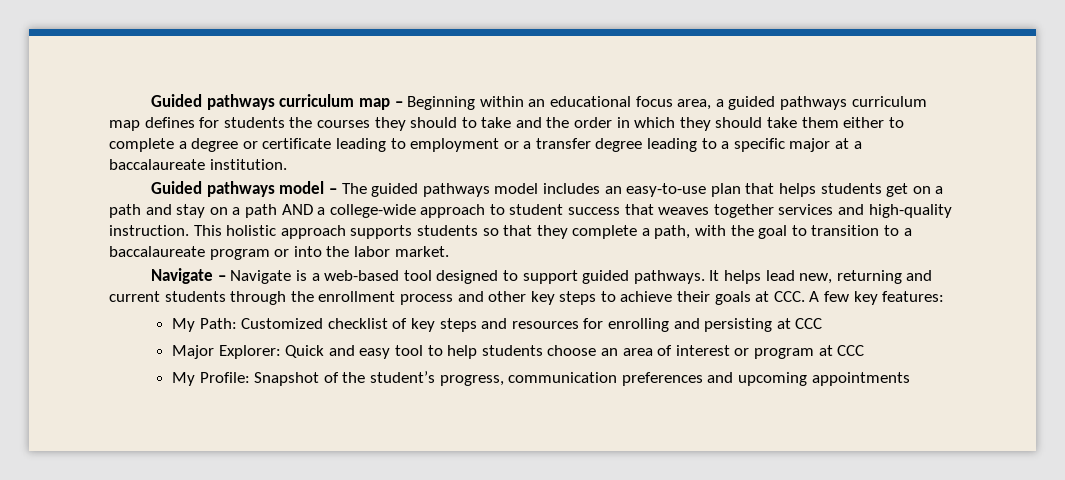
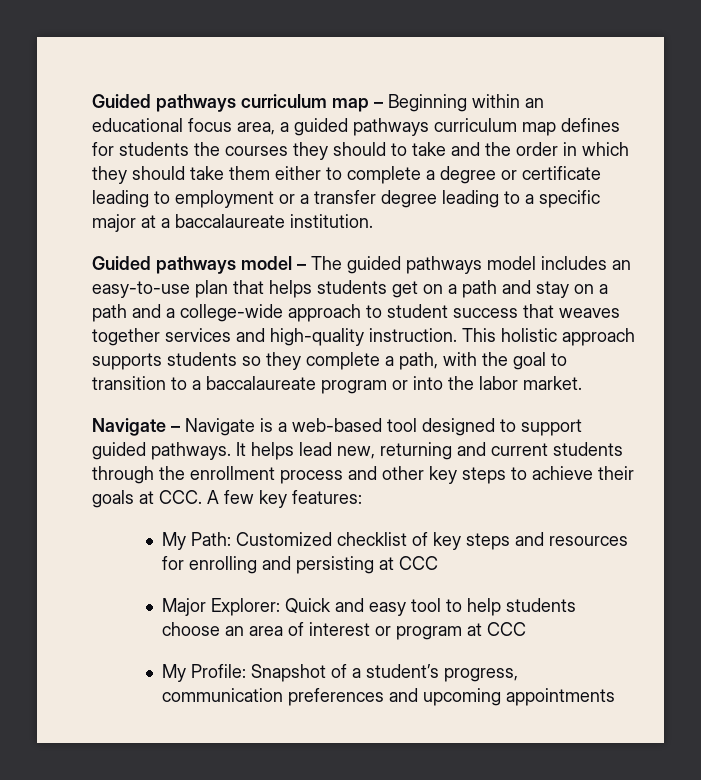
- Guided pathways model – The guided pathways model includes an easy-to-use plan that helps students get on a path and stay on a path AND a college-wide approach to student success that weaves together services and high-quality instruction.
+ Guided pathways model – The guided pathways model includes an easy-to-use plan that helps students get on a path and stay on a path and a college-wide approach to student success that weaves together services and high-quality instruction.
- This holistic approach supports students so that they complete a path, with the goal to transition to a baccalaureate program or into the labor market.
+ This holistic approach supports students so they complete a path, with the goal to transition to a baccalaureate program or into the labor market.
- My Profile: Snapshot of the student’s progress, communication preferences and upcoming appointments
+ My Profile: Snapshot of a student’s progress, communication preferences and upcoming appointments

